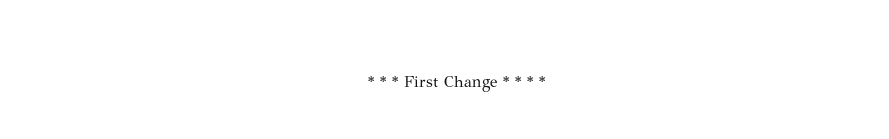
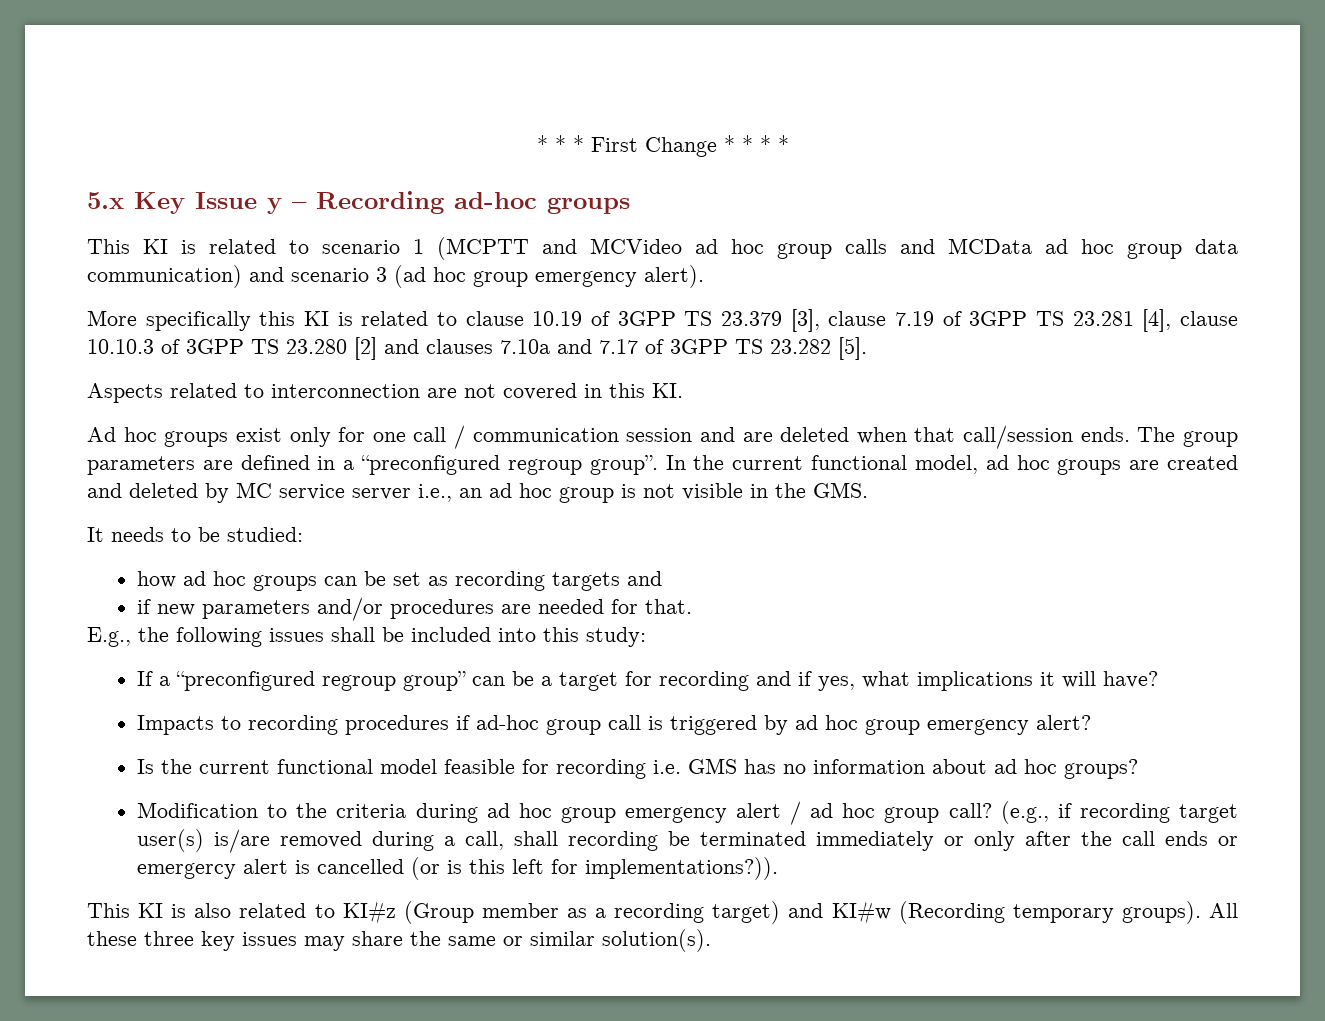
+ 5.x Key Issue y – Recording ad-hoc groups
+ This KI is related to scenario 1 (MCPTT and MCVideo ad hoc group calls and MCData ad hoc group data communication) and scenario 3 (ad hoc group emergency alert).
+ More specifically this KI is related to clause 10.19 of 3GPP TS 23.379 [3], clause 7.19 of 3GPP TS 23.281 [4], clause 10.10.3 of 3GPP TS 23.280 [2] and clauses 7.10a and 7.17 of 3GPP TS 23.282 [5].
+ Aspects related to interconnection are not covered in this KI.
+ Ad hoc groups exist only for one call / communication session and are deleted when that call/session ends. The group parameters are defined in a “preconfigured regroup group”. In the current functional model, ad hoc groups are created and deleted by MC service server i.e., an ad hoc group is not visible in the GMS.
+ It needs to be studied:
+ how ad hoc groups can be set as recording targets and
+ if new parameters and/or procedures are needed for that.
+ E.g., the following issues shall be included into this study:
+ If a “preconfigured regroup group” can be a target for recording and if yes, what implications it will have?
+ Impacts to recording procedures if ad-hoc group call is triggered by ad hoc group emergency alert?
+ Is the current functional model feasible for recording i.e. GMS has no information about ad hoc groups?
+ Modification to the criteria during ad hoc group emergency alert / ad hoc group call? (e.g., if recording target user(s) is/are removed during a call, shall recording be terminated immediately or only after the call ends or emergercy alert is cancelled (or is this left for implementations?)).
+ This KI is also related to KI#z (Group member as a recording target) and KI#w (Recording temporary groups). All these three key issues may share the same or similar solution(s).

